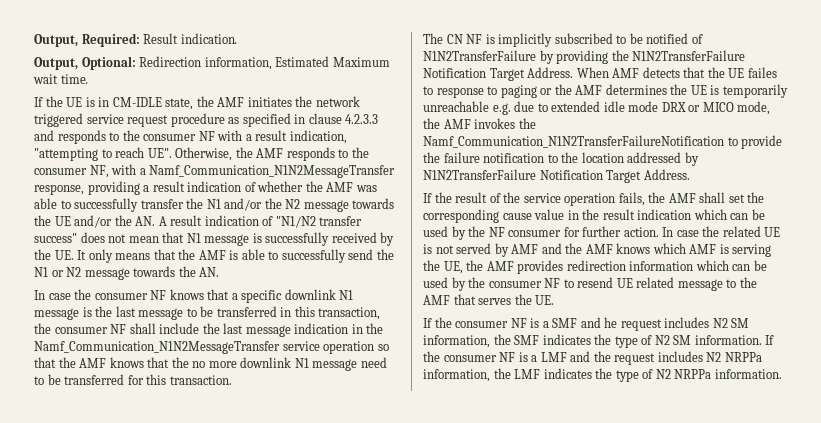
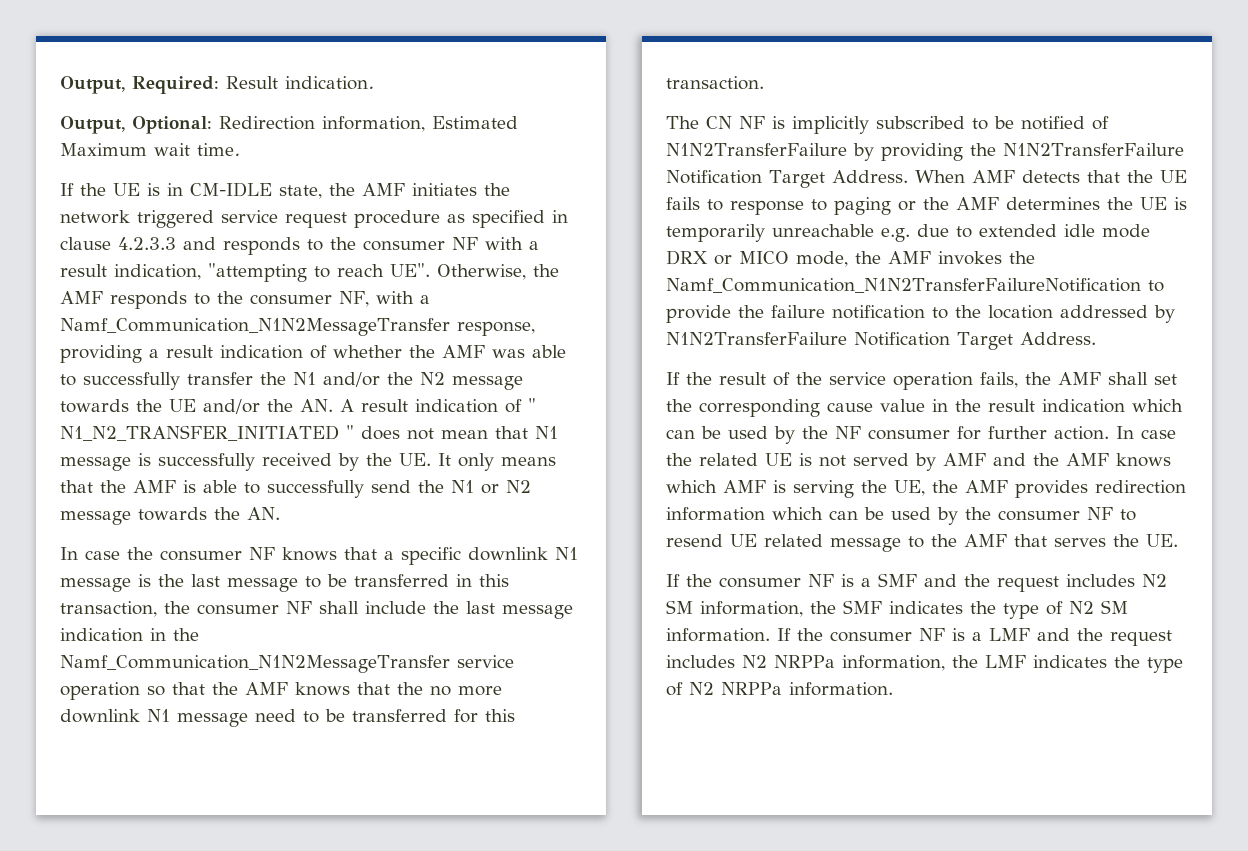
- If the UE is in CM-IDLE state, the AMF initiates the network triggered service request procedure as specified in clause 4.2.3.3 and responds to the consumer NF with a result indication, "attempting to reach UE". Otherwise, the AMF responds to the consumer NF, with a Namf_Communication_N1N2MessageTransfer response, providing a result indication of whether the AMF was able to successfully transfer the N1 and/or the N2 message towards the UE and/or the AN. A result indication of "N1/N2 transfer success" does not mean that N1 message is successfully received by the UE. It only means that the AMF is able to successfully send the N1 or N2 message towards the AN.
+ If the UE is in CM-IDLE state, the AMF initiates the network triggered service request procedure as specified in clause 4.2.3.3 and responds to the consumer NF with a result indication, "attempting to reach UE". Otherwise, the AMF responds to the consumer NF, with a Namf_Communication_N1N2MessageTransfer response, providing a result indication of whether the AMF was able to successfully transfer the N1 and/or the N2 message towards the UE and/or the AN. A result indication of " N1_N2_TRANSFER_INITIATED " does not mean that N1 message is successfully received by the UE. It only means that the AMF is able to successfully send the N1 or N2 message towards the AN.
- When AMF detects that the UE failes to response to paging or the AMF determines the UE is temporarily unreachable e.g. due to extended idle mode DRX or MICO mode, the AMF invokes the Namf_Communication_N1N2TransferFailureNotification to provide the failure notification to the location addressed by N1N2TransferFailure Notification Target Address.
+ When AMF detects that the UE fails to response to paging or the AMF determines the UE is temporarily unreachable e.g. due to extended idle mode DRX or MICO mode, the AMF invokes the Namf_Communication_N1N2TransferFailureNotification to provide the failure notification to the location addressed by N1N2TransferFailure Notification Target Address.
- If the consumer NF is a SMF and he request includes N2 SM information, the SMF indicates the type of N2 SM information.
+ If the consumer NF is a SMF and the request includes N2 SM information, the SMF indicates the type of N2 SM information.

